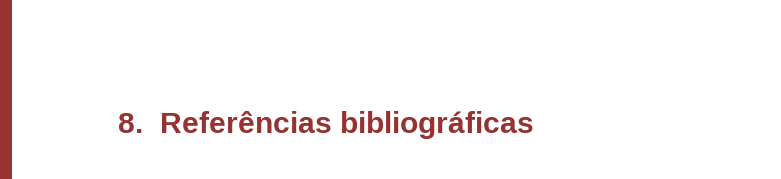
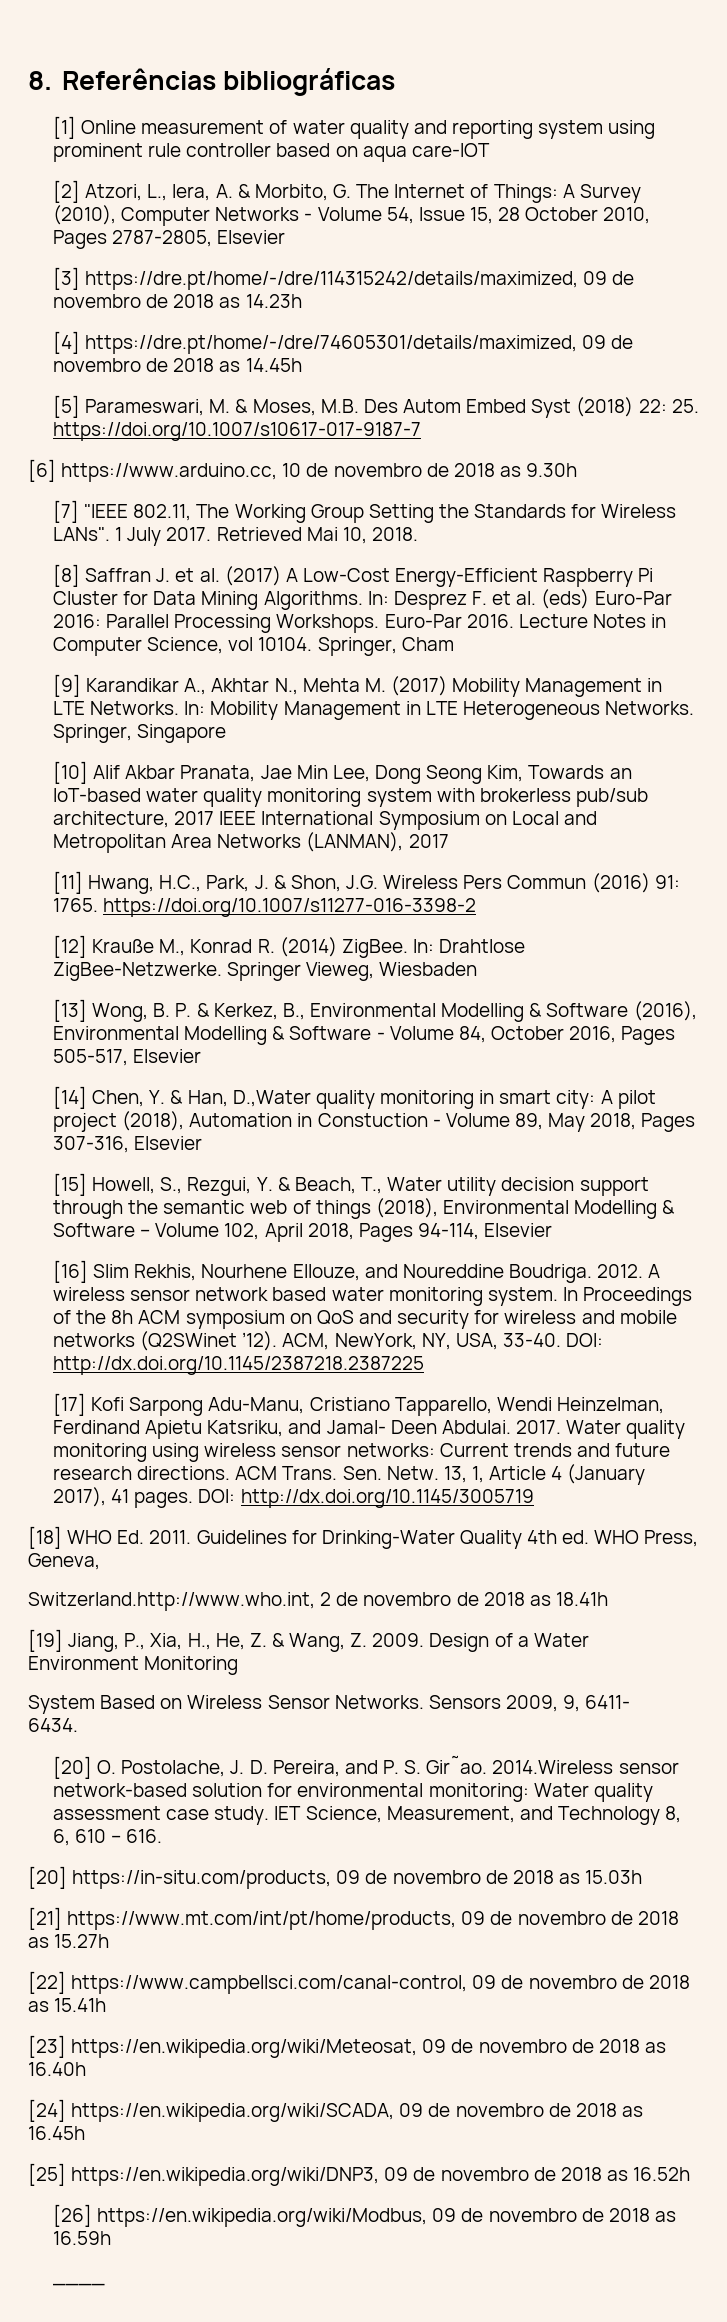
+ [1] Online measurement of water quality and reporting system using prominent rule controller based on aqua care-IOT
+ [2] Atzori, L., Iera, A. & Morbito, G. The Internet of Things: A Survey (2010), Computer Networks - Volume 54, Issue 15, 28 October 2010, Pages 2787-2805, Elsevier
+ [3] https://dre.pt/home/-/dre/114315242/details/maximized, 09 de novembro de 2018 as 14.23h
+ [4] https://dre.pt/home/-/dre/74605301/details/maximized, 09 de novembro de 2018 as 14.45h
+ [5] Parameswari, M. & Moses, M.B. Des Autom Embed Syst (2018) 22: 25. https://doi.org/10.1007/s10617-017-9187-7
+ [6] https://www.arduino.cc, 10 de novembro de 2018 as 9.30h
+ [7] "IEEE 802.11, The Working Group Setting the Standards for Wireless LANs". 1 July 2017. Retrieved Mai 10, 2018.
+ [8] Saffran J. et al. (2017) A Low-Cost Energy-Efficient Raspberry Pi Cluster for Data Mining Algorithms. In: Desprez F. et al. (eds) Euro-Par 2016: Parallel Processing Workshops. Euro-Par 2016. Lecture Notes in Computer Science, vol 10104. Springer, Cham
+ [9] Karandikar A., Akhtar N., Mehta M. (2017) Mobility Management in LTE Networks. In: Mobility Management in LTE Heterogeneous Networks. Springer, Singapore
+ [10] Alif Akbar Pranata, Jae Min Lee, Dong Seong Kim, Towards an loT-based water quality monitoring system with brokerless pub/sub architecture, 2017 IEEE International Symposium on Local and Metropolitan Area Networks (LANMAN), 2017
+ [11] Hwang, H.C., Park, J. & Shon, J.G. Wireless Pers Commun (2016) 91: 1765. https://doi.org/10.1007/s11277-016-3398-2
+ [12] Krauße M., Konrad R. (2014) ZigBee. In: Drahtlose ZigBee-Netzwerke. Springer Vieweg, Wiesbaden
+ [13] Wong, B. P. & Kerkez, B., Environmental Modelling & Software (2016), Environmental Modelling & Software - Volume 84, October 2016, Pages 505-517, Elsevier
+ [14] Chen, Y. & Han, D.,Water quality monitoring in smart city: A pilot project (2018), Automation in Constuction - Volume 89, May 2018, Pages 307-316, Elsevier
+ [15] Howell, S., Rezgui, Y. & Beach, T., Water utility decision support through the semantic web of things (2018), Environmental Modelling & Software – Volume 102, April 2018, Pages 94-114, Elsevier
+ [16] Slim Rekhis, Nourhene Ellouze, and Noureddine Boudriga. 2012. A wireless sensor network based water monitoring system. In Proceedings of the 8h ACM symposium on QoS and security for wireless and mobile networks (Q2SWinet ’12). ACM, NewYork, NY, USA, 33-40. DOI: http://dx.doi.org/10.1145/2387218.2387225
+ [17] Kofi Sarpong Adu-Manu, Cristiano Tapparello, Wendi Heinzelman, Ferdinand Apietu Katsriku, and Jamal- Deen Abdulai. 2017. Water quality monitoring using wireless sensor networks: Current trends and future research directions. ACM Trans. Sen. Netw. 13, 1, Article 4 (January 2017), 41 pages. DOI: http://dx.doi.org/10.1145/3005719
+ [18] WHO Ed. 2011. Guidelines for Drinking-Water Quality 4th ed. WHO Press, Geneva,
+ Switzerland.http://www.who.int, 2 de novembro de 2018 as 18.41h
+ [19] Jiang, P., Xia, H., He, Z. & Wang, Z. 2009. Design of a Water Environment Monitoring
+ System Based on Wireless Sensor Networks. Sensors 2009, 9, 6411-
+ 6434.
+ [20] O. Postolache, J. D. Pereira, and P. S. Gir˜ao. 2014.Wireless sensor network-based solution for environmental monitoring: Water quality assessment case study. IET Science, Measurement, and Technology 8, 6, 610 – 616.
+ [20] https://in-situ.com/products, 09 de novembro de 2018 as 15.03h
+ [21] https://www.mt.com/int/pt/home/products, 09 de novembro de 2018 as 15.27h
+ [22] https://www.campbellsci.com/canal-control, 09 de novembro de 2018 as 15.41h
+ [23] https://en.wikipedia.org/wiki/Meteosat, 09 de novembro de 2018 as 16.40h
+ [24] https://en.wikipedia.org/wiki/SCADA, 09 de novembro de 2018 as 16.45h
+ [25] https://en.wikipedia.org/wiki/DNP3, 09 de novembro de 2018 as 16.52h
+ [26] https://en.wikipedia.org/wiki/Modbus, 09 de novembro de 2018 as 16.59h
+ ____

